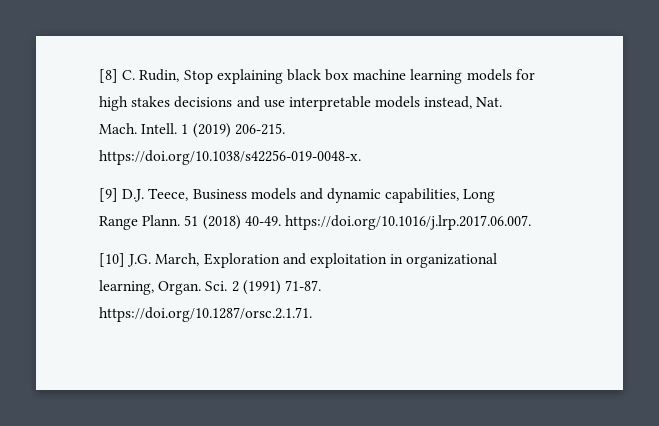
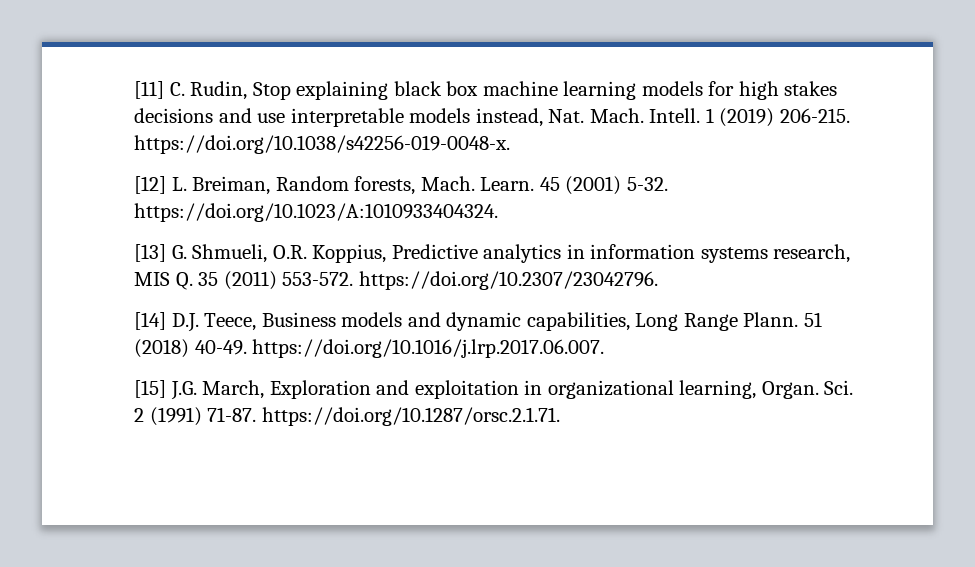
- [8] C. Rudin, Stop explaining black box machine learning models for high stakes decisions and use interpretable models instead, Nat. Mach.
+ [11] C. Rudin, Stop explaining black box machine learning models for high stakes decisions and use interpretable models instead, Nat. Mach.
- [9] D.J. Teece, Business models and dynamic capabilities, Long Range Plann.
+ [12] L. Breiman, Random forests, Mach. Learn. 45 (2001) 5-32. https://doi.org/10.1023/A:1010933404324.
+ [13] G. Shmueli, O.R. Koppius, Predictive analytics in information systems research, MIS Q. 35 (2011) 553-572. https://doi.org/10.2307/23042796.
+ [14] D.J. Teece, Business models and dynamic capabilities, Long Range Plann.
- [10] J.G. March, Exploration and exploitation in organizational learning, Organ.
+ [15] J.G. March, Exploration and exploitation in organizational learning, Organ.

